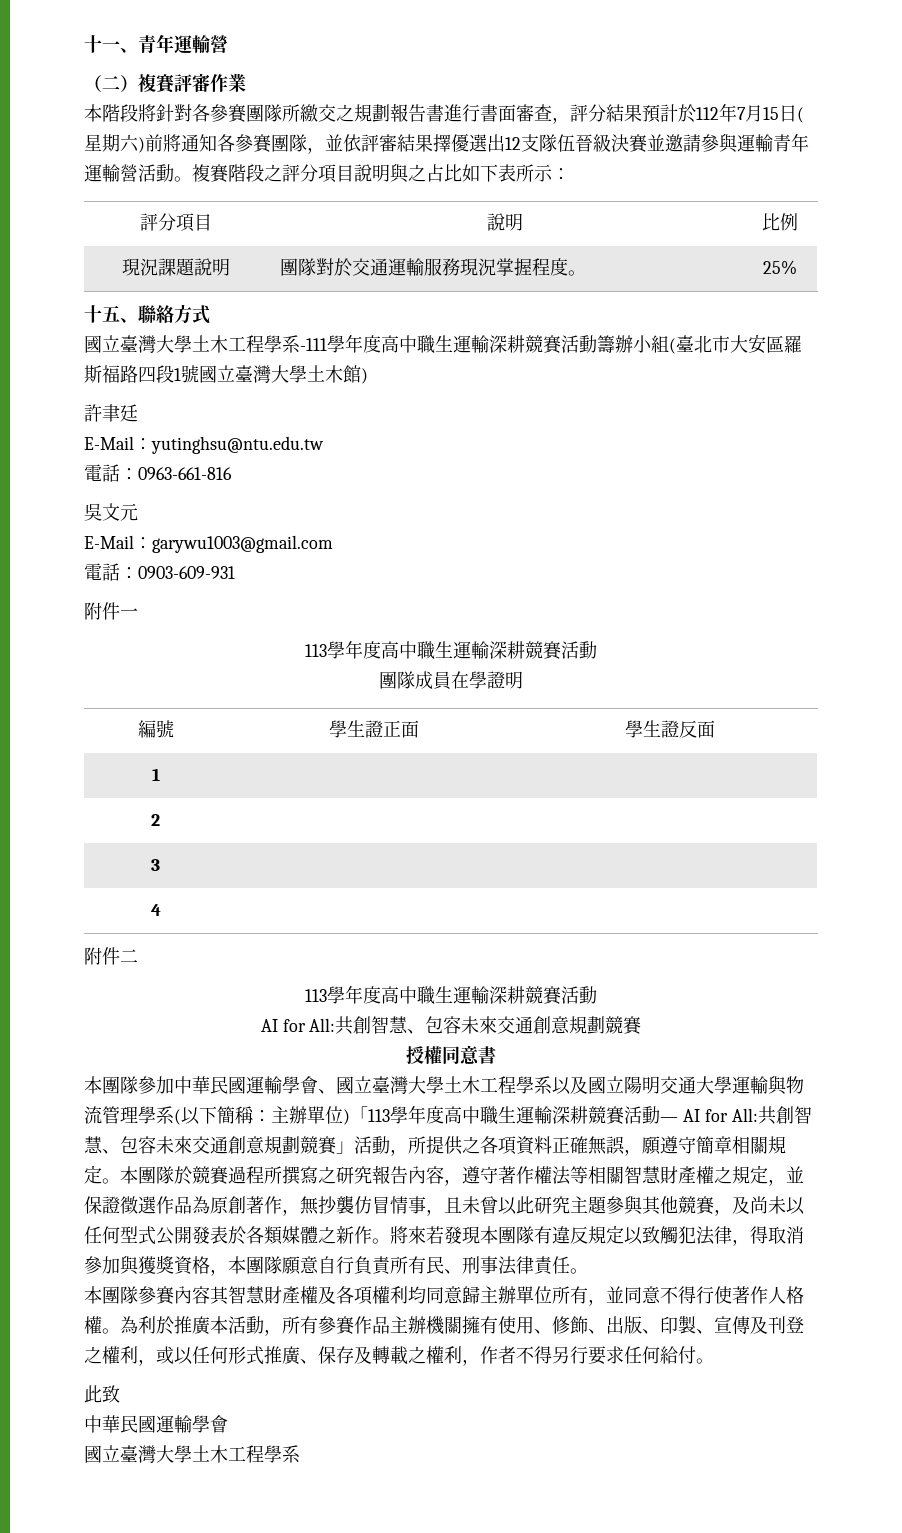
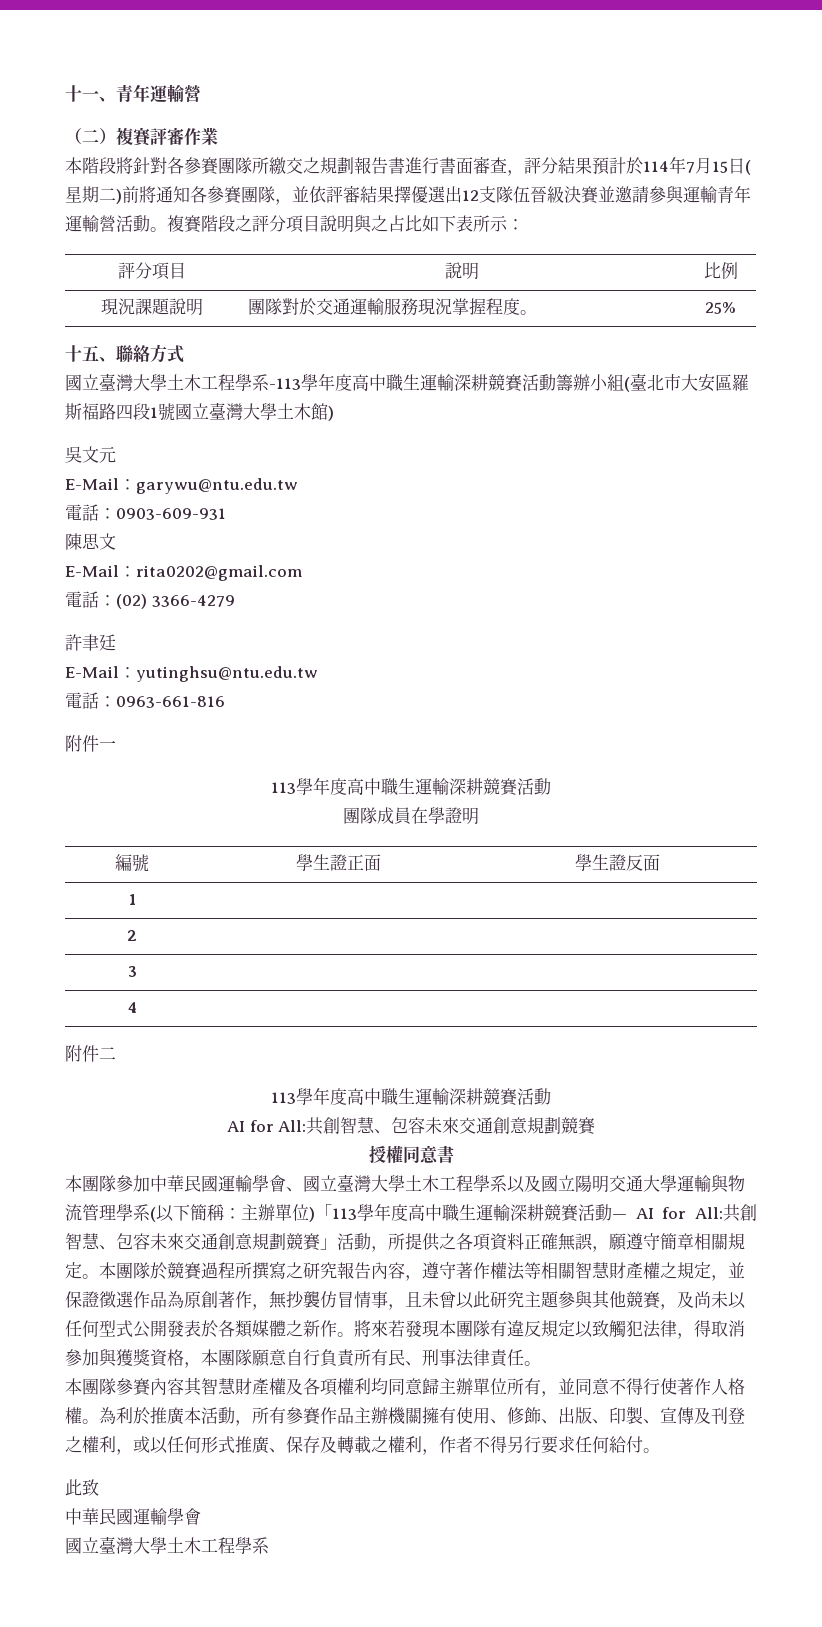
- 本階段將針對各參賽團隊所繳交之規劃報告書進行書面審查，評分結果預計於112年7月15日(星期六)前將通知各參賽團隊，並依評審結果擇優選出12支隊伍晉級決賽並邀請參與運輸青年運輸營活動。
+ 本階段將針對各參賽團隊所繳交之規劃報告書進行書面審查，評分結果預計於114年7月15日(星期二)前將通知各參賽團隊，並依評審結果擇優選出12支隊伍晉級決賽並邀請參與運輸青年運輸營活動。
- 國立臺灣大學土木工程學系-111學年度高中職生運輸深耕競賽活動籌辦小組(臺北市大安區羅斯福路四段1號國立臺灣大學土木館)
+ 國立臺灣大學土木工程學系-113學年度高中職生運輸深耕競賽活動籌辦小組(臺北市大安區羅斯福路四段1號國立臺灣大學土木館)
+ 吳文元
+ E-Mail：garywu@ntu.edu.tw
+ 電話：0903-609-931
+ 陳思文
+ E-Mail：rita0202@gmail.com
+ 電話：(02) 3366-4279
- 吳文元
- E-Mail：garywu1003@gmail.com
- 電話：0903-609-931

